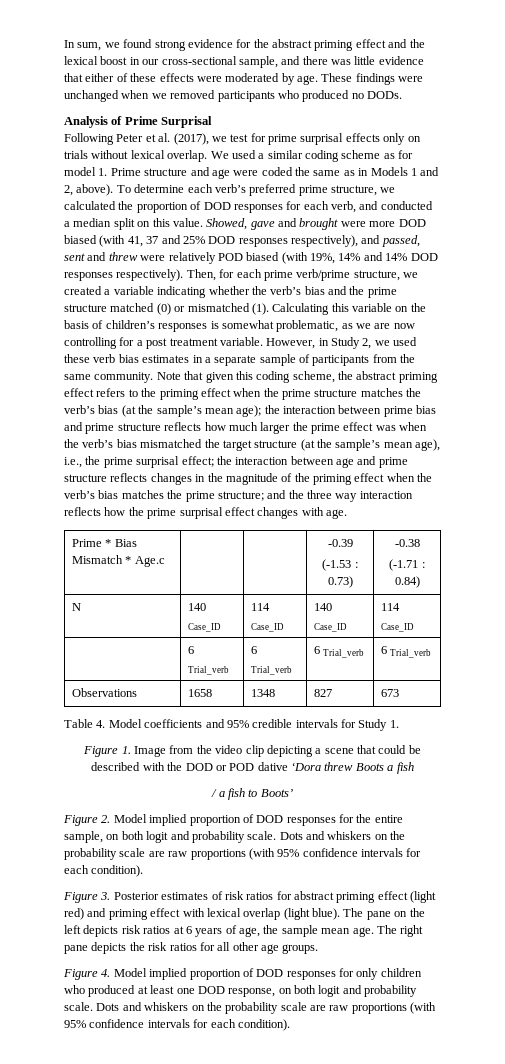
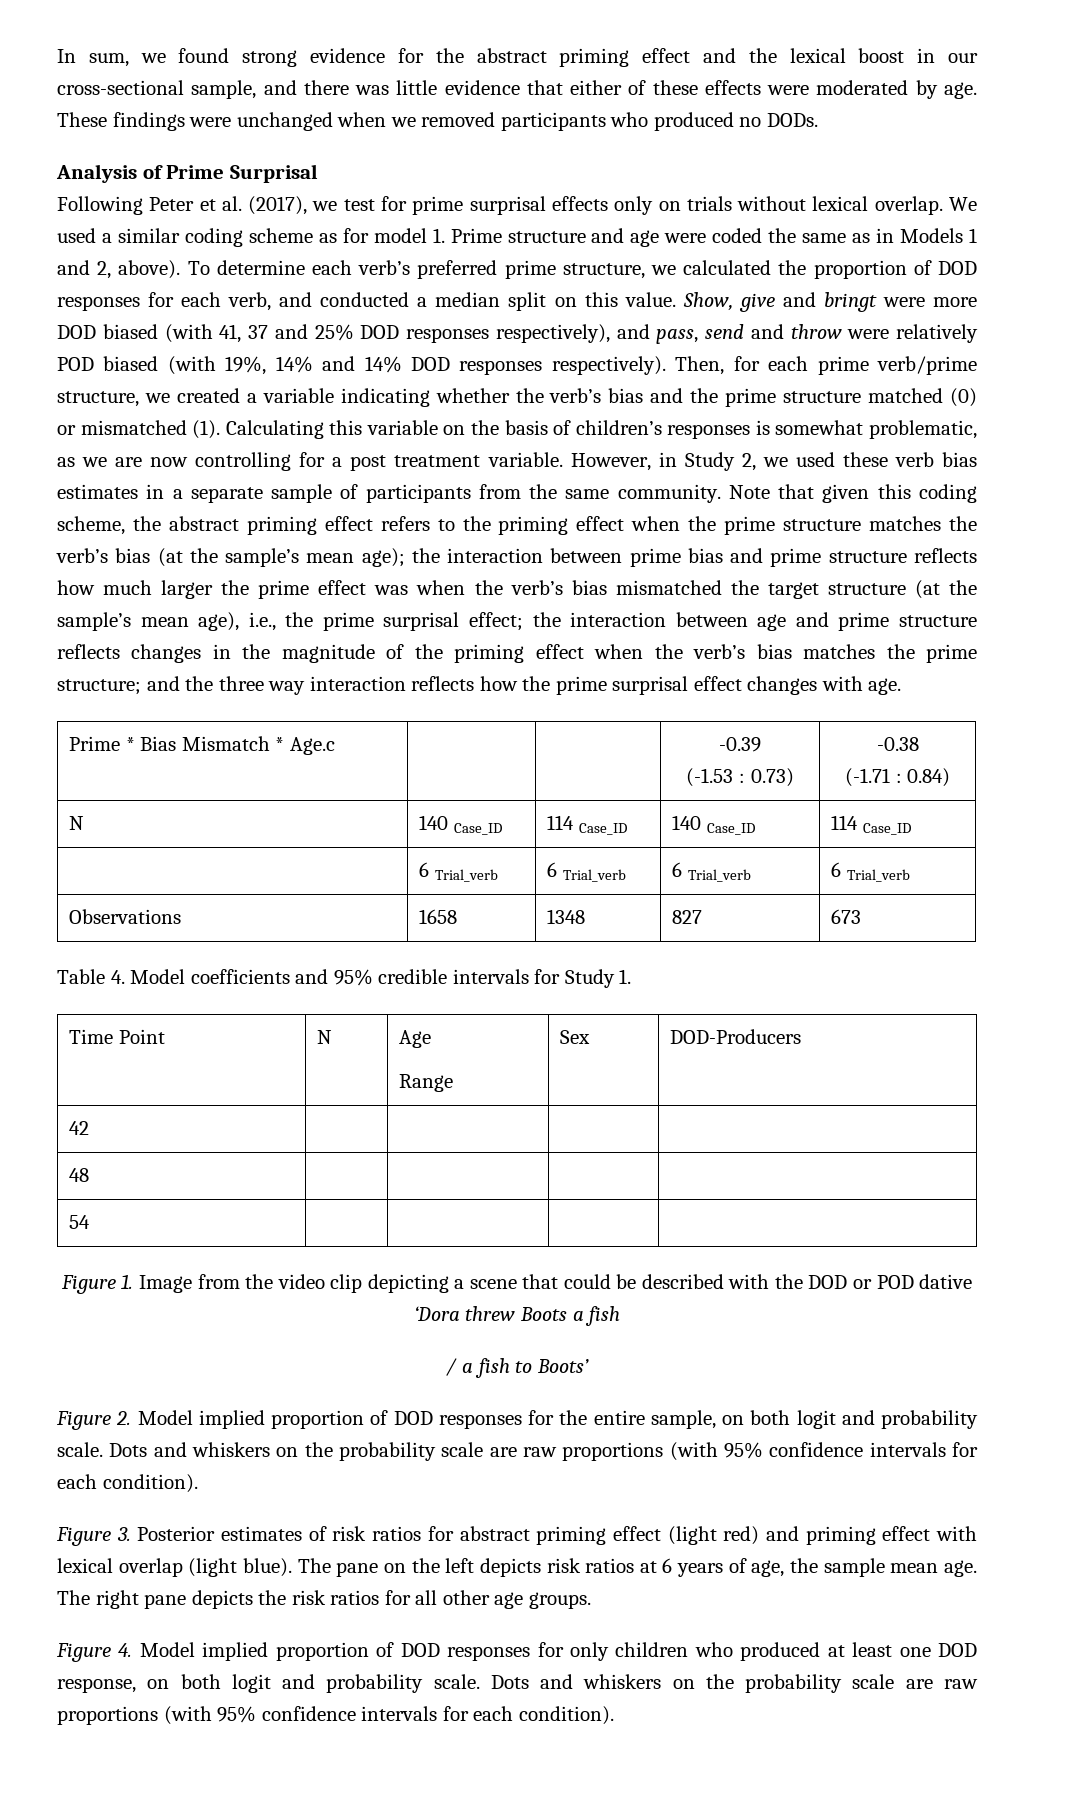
- Showed, gave and brought were more DOD biased (with 41, 37 and 25% DOD responses respectively), and passed, sent and threw were relatively POD biased (with 19%, 14% and 14% DOD responses respectively).
+ Show, give and bringt were more DOD biased (with 41, 37 and 25% DOD responses respectively), and pass, send and throw were relatively POD biased (with 19%, 14% and 14% DOD responses respectively).
+ Time Point | N | Age
+ Range | Sex | DOD-Producers
+ 42 | | | |
+ 48 | | | |
+ 54 | | | |

